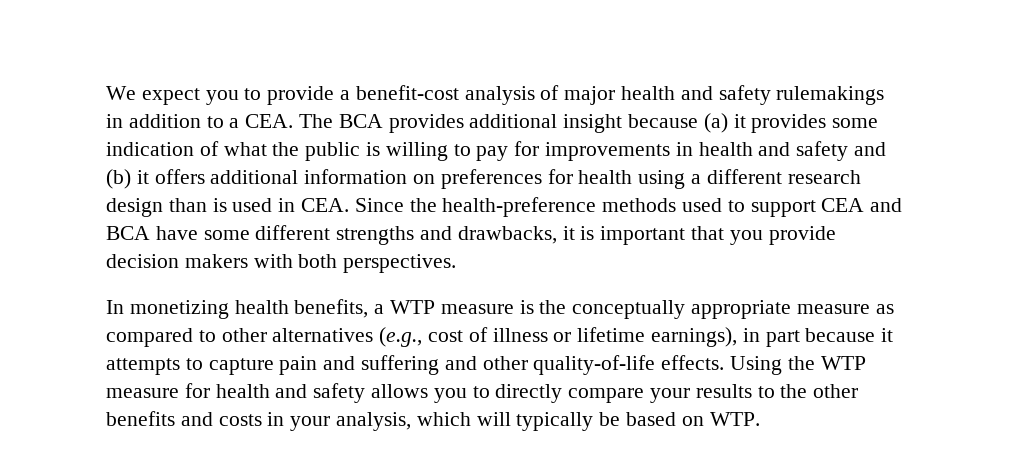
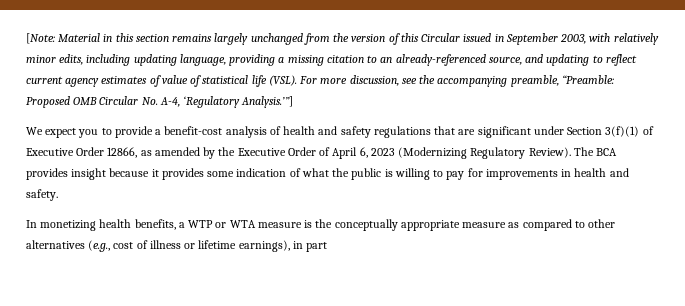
+ [Note: Material in this section remains largely unchanged from the version of this Circular issued in September 2003, with relatively minor edits, including updating language, providing a missing citation to an already-referenced source, and updating to reflect current agency estimates of value of statistical life (VSL). For more discussion, see the accompanying preamble, “Preamble: Proposed OMB Circular No. A-4, ‘Regulatory Analysis.’”]
- We expect you to provide a benefit-cost analysis of major health and safety rulemakings in addition to a CEA. The BCA provides additional insight because (a) it provides some indication of what the public is willing to pay for improvements in health and safety and (b) it offers additional information on preferences for health using a different research design than is used in CEA. Since the health-preference methods used to support CEA and BCA have some different strengths and drawbacks, it is important that you provide decision makers with both perspectives.
+ We expect you to provide a benefit-cost analysis of health and safety regulations that are significant under Section 3(f)(1) of Executive Order 12866, as amended by the Executive Order of April 6, 2023 (Modernizing Regulatory Review). The BCA provides insight because it provides some indication of what the public is willing to pay for improvements in health and safety.
- In monetizing health benefits, a WTP measure is the conceptually appropriate measure as compared to other alternatives (e.g., cost of illness or lifetime earnings), in part because it attempts to capture pain and suffering and other quality-of-life effects. Using the WTP measure for health and safety allows you to directly compare your results to the other benefits and costs in your analysis, which will typically be based on WTP.
+ In monetizing health benefits, a WTP or WTA measure is the conceptually appropriate measure as compared to other alternatives (e.g., cost of illness or lifetime earnings), in part

